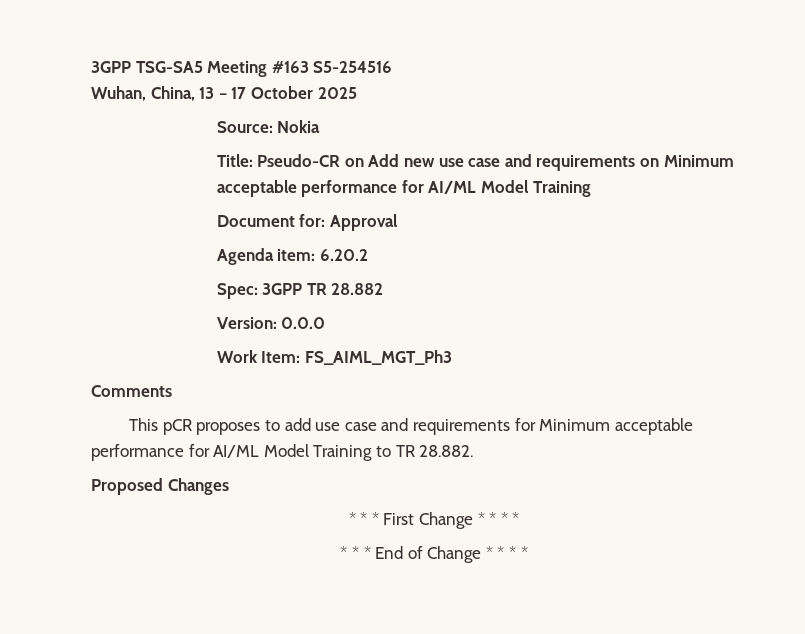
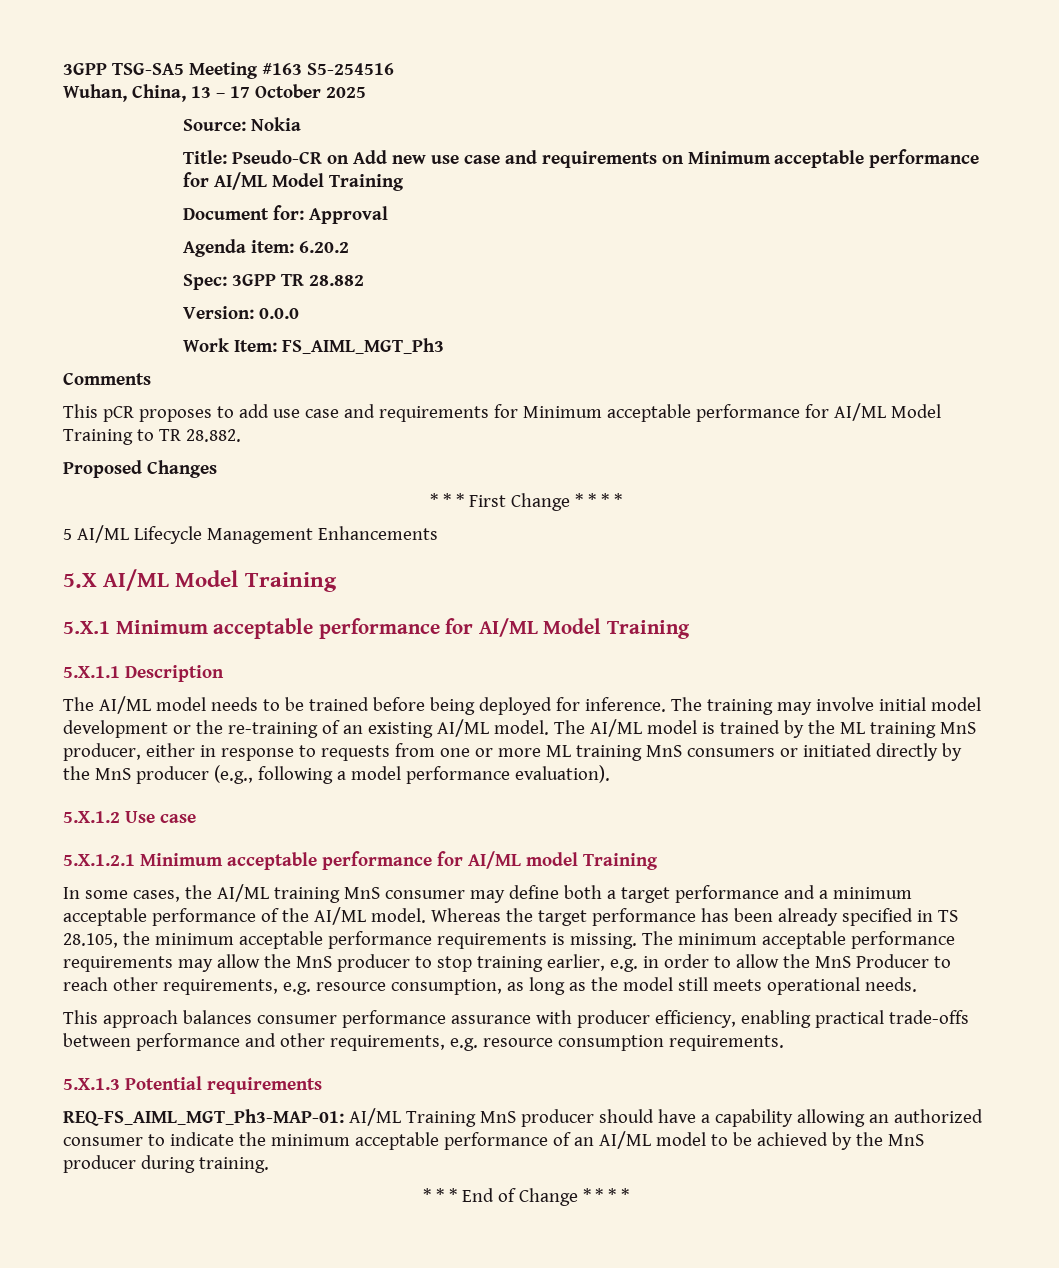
+ 5 AI/ML Lifecycle Management Enhancements
+ 5.X AI/ML Model Training
+ 5.X.1 Minimum acceptable performance for AI/ML Model Training
+ 5.X.1.1 Description
+ The AI/ML model needs to be trained before being deployed for inference. The training may involve initial model development or the re-training of an existing AI/ML model. The AI/ML model is trained by the ML training MnS producer, either in response to requests from one or more ML training MnS consumers or initiated directly by the MnS producer (e.g., following a model performance evaluation).
+ 5.X.1.2 Use case
+ 5.X.1.2.1 Minimum acceptable performance for AI/ML model Training
+ In some cases, the AI/ML training MnS consumer may define both a target performance and a minimum acceptable performance of the AI/ML model. Whereas the target performance has been already specified in TS 28.105, the minimum acceptable performance requirements is missing. The minimum acceptable performance requirements may allow the MnS producer to stop training earlier, e.g. in order to allow the MnS Producer to reach other requirements, e.g. resource consumption, as long as the model still meets operational needs.
+ This approach balances consumer performance assurance with producer efficiency, enabling practical trade-offs between performance and other requirements, e.g. resource consumption requirements.
+ 5.X.1.3 Potential requirements
+ REQ-FS_AIML_MGT_Ph3-MAP-01: AI/ML Training MnS producer should have a capability allowing an authorized consumer to indicate the minimum acceptable performance of an AI/ML model to be achieved by the MnS producer during training.

